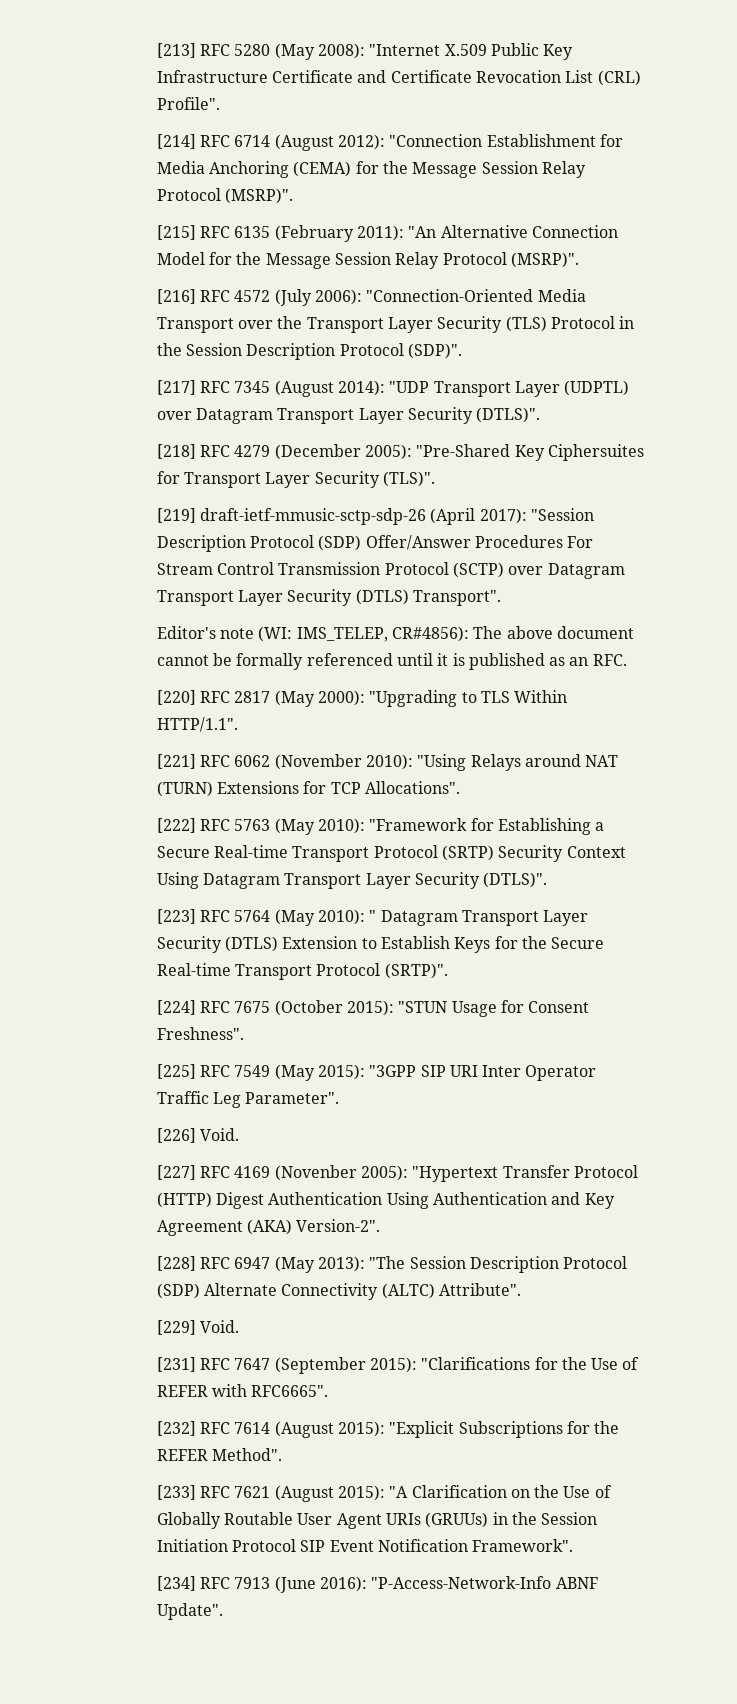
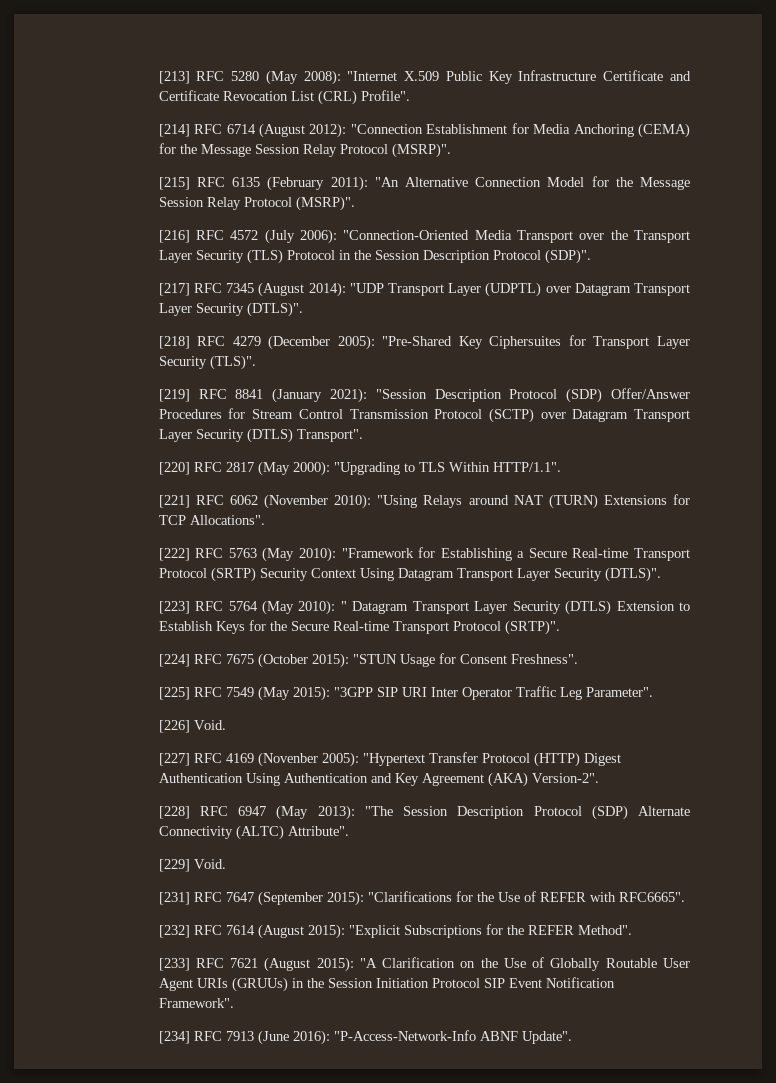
- [219] draft-ietf-mmusic-sctp-sdp-26 (April 2017): "Session Description Protocol (SDP) Offer/Answer Procedures For Stream Control Transmission Protocol (SCTP) over Datagram Transport Layer Security (DTLS) Transport".
+ [219] RFC 8841 (January 2021): "Session Description Protocol (SDP) Offer/Answer Procedures for Stream Control Transmission Protocol (SCTP) over Datagram Transport Layer Security (DTLS) Transport".
- Editor's note (WI: IMS_TELEP, CR#4856): The above document cannot be formally referenced until it is published as an RFC.

